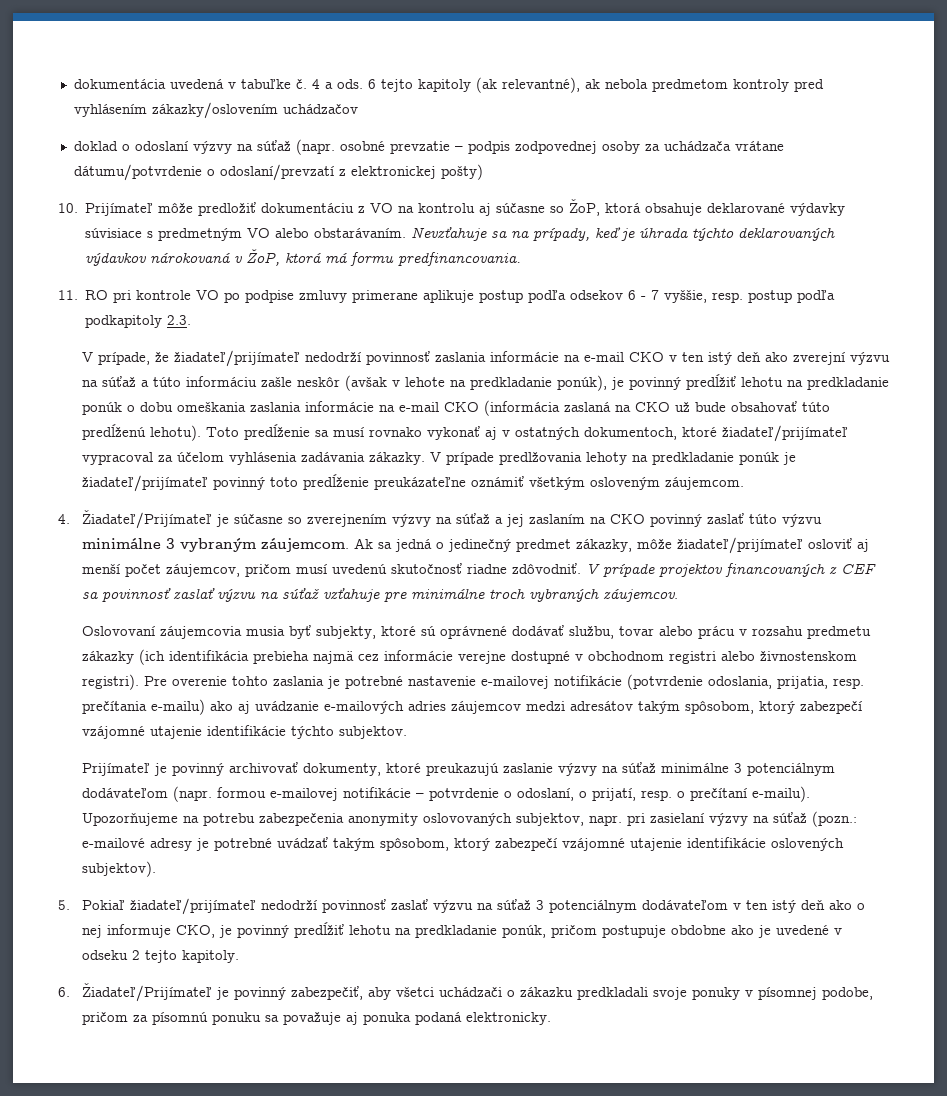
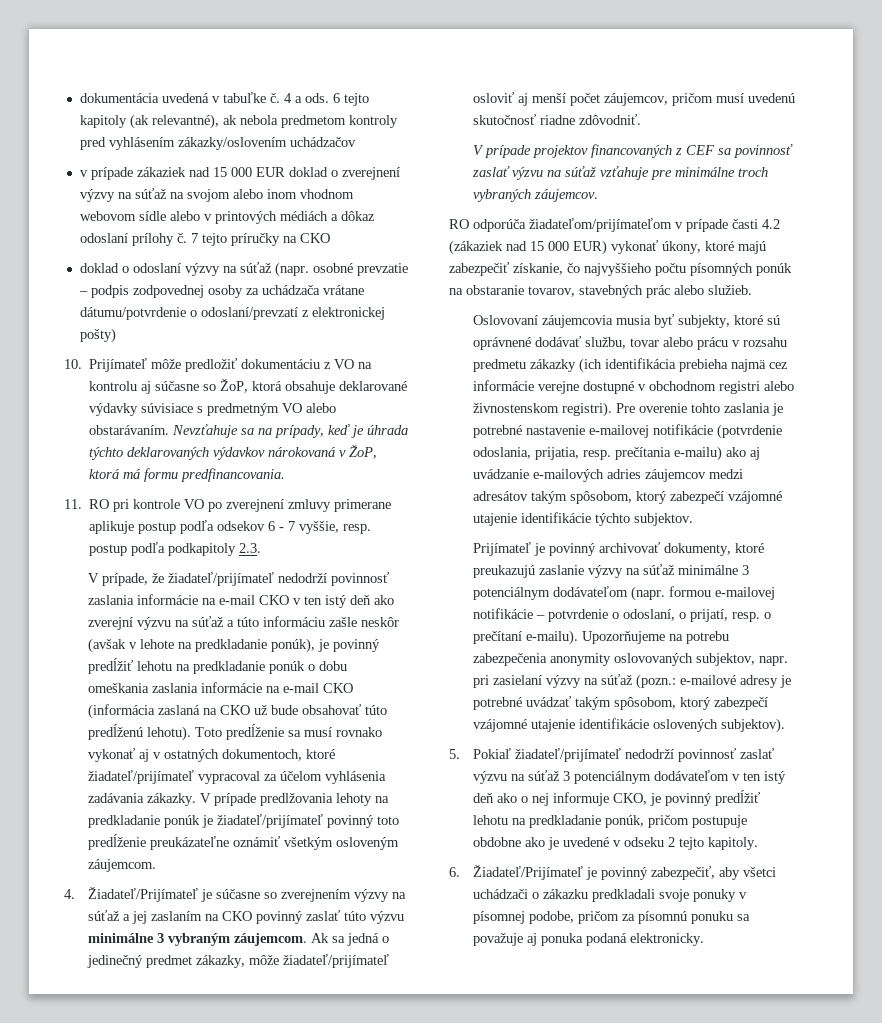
+ v prípade zákaziek nad 15 000 EUR doklad o zverejnení výzvy na súťaž na svojom alebo inom vhodnom webovom sídle alebo v printových médiách a dôkaz odoslaní prílohy č. 7 tejto príručky na CKO
- 11. RO pri kontrole VO po podpise zmluvy primerane aplikuje postup podľa odsekov 6 - 7 vyššie, resp. postup podľa podkapitoly 2.3.
+ 11. RO pri kontrole VO po zverejnení zmluvy primerane aplikuje postup podľa odsekov 6 - 7 vyššie, resp. postup podľa podkapitoly 2.3.
- Ak sa jedná o jedinečný predmet zákazky, môže žiadateľ/prijímateľ osloviť aj menší počet záujemcov, pričom musí uvedenú skutočnosť riadne zdôvodniť. V prípade projektov financovaných z CEF sa povinnosť zaslať výzvu na súťaž vzťahuje pre minimálne troch vybraných záujemcov.
+ Ak sa jedná o jedinečný predmet zákazky, môže žiadateľ/prijímateľ osloviť aj menší počet záujemcov, pričom musí uvedenú skutočnosť riadne zdôvodniť.
+ V prípade projektov financovaných z CEF sa povinnosť zaslať výzvu na súťaž vzťahuje pre minimálne troch vybraných záujemcov.
+ RO odporúča žiadateľom/prijímateľom v prípade časti 4.2 (zákaziek nad 15 000 EUR) vykonať úkony, ktoré majú zabezpečiť získanie, čo najvyššieho počtu písomných ponúk na obstaranie tovarov, stavebných prác alebo služieb.

